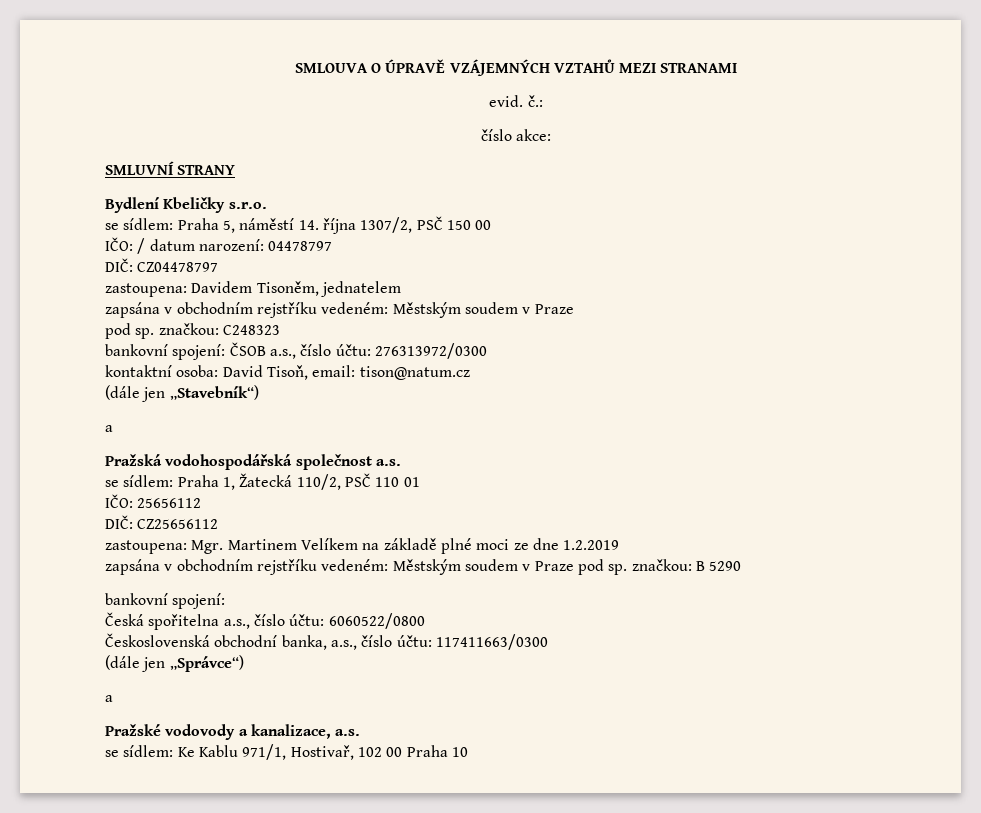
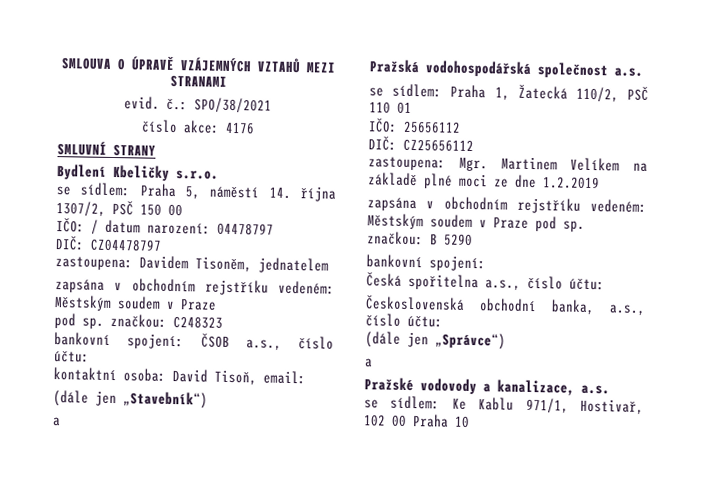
- evid. č.:
+ evid. č.: SPO/38/2021
- číslo akce:
+ číslo akce: 4176
- bankovní spojení: ČSOB a.s., číslo účtu: 276313972/0300
+ bankovní spojení: ČSOB a.s., číslo účtu:
- kontaktní osoba: David Tisoň, email: tison@natum.cz
+ kontaktní osoba: David Tisoň, email:
- Česká spořitelna a.s., číslo účtu: 6060522/0800
+ Česká spořitelna a.s., číslo účtu:
- Československá obchodní banka, a.s., číslo účtu: 117411663/0300
+ Československá obchodní banka, a.s., číslo účtu:

